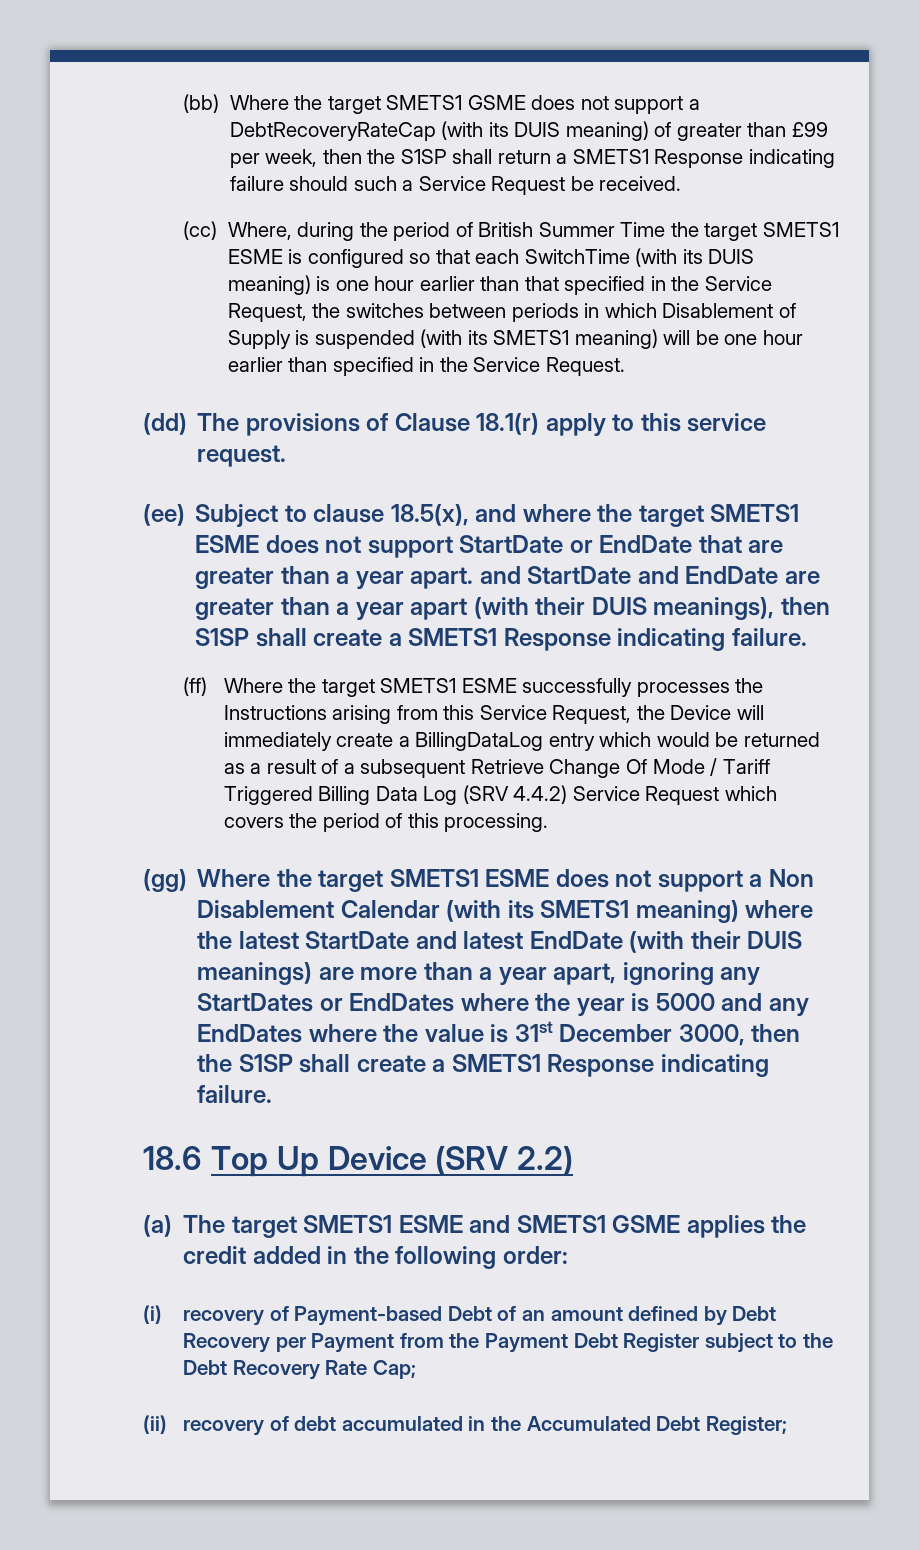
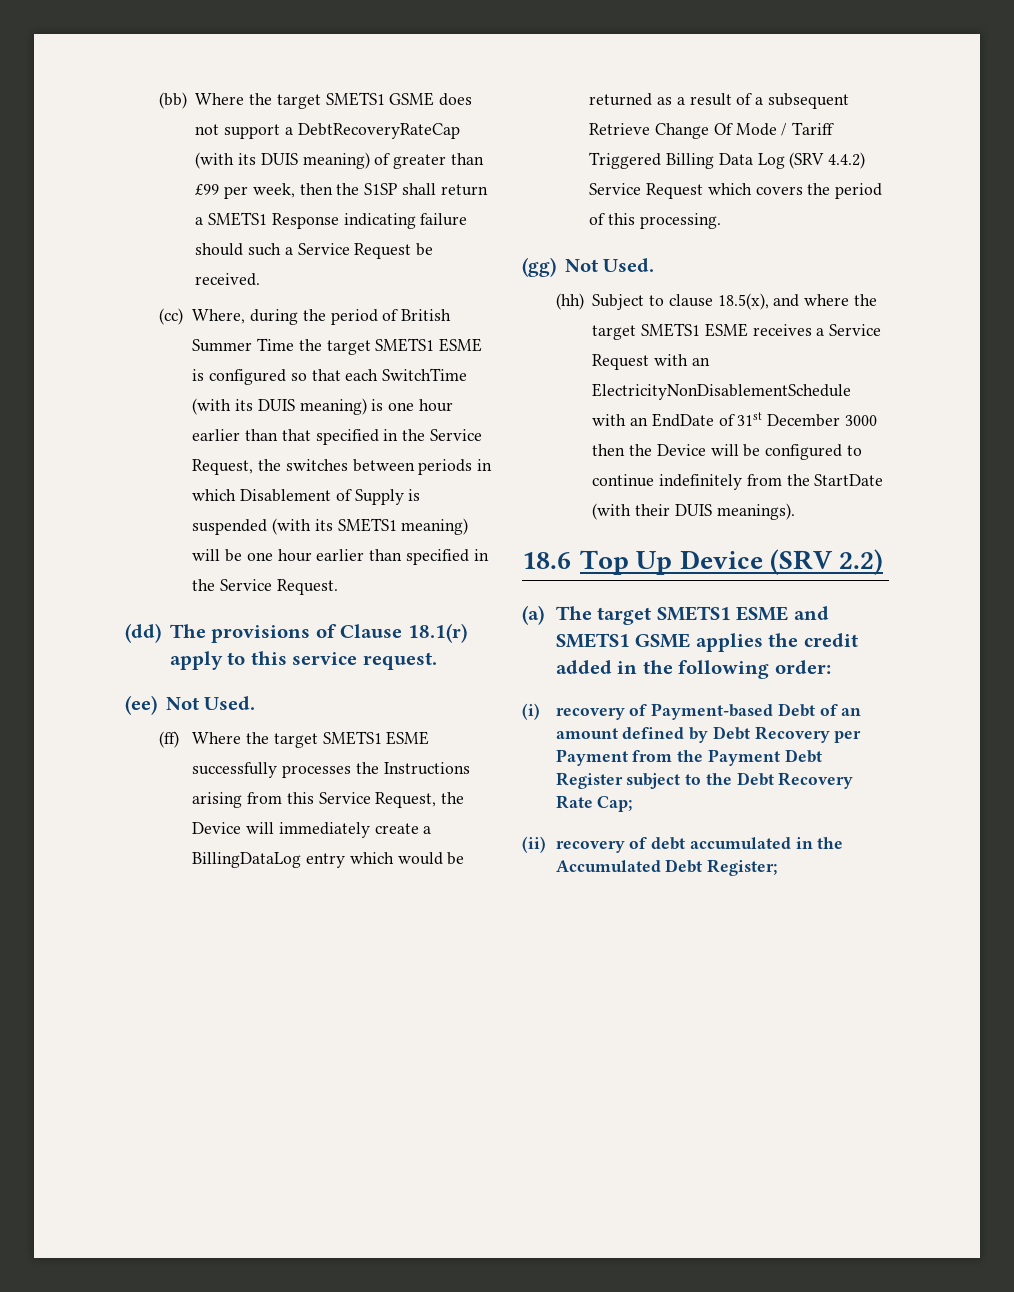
- (ee) Subject to clause 18.5(x), and where the target SMETS1 ESME does not support StartDate or EndDate that are greater than a year apart. and StartDate and EndDate are greater than a year apart (with their DUIS meanings), then S1SP shall create a SMETS1 Response indicating failure.
+ (ee) Not Used.
- (gg) Where the target SMETS1 ESME does not support a Non Disablement Calendar (with its SMETS1 meaning) where the latest StartDate and latest EndDate (with their DUIS meanings) are more than a year apart, ignoring any StartDates or EndDates where the year is 5000 and any EndDates where the value is 31st December 3000, then the S1SP shall create a SMETS1 Response indicating failure.
+ (gg) Not Used.
+ (hh) Subject to clause 18.5(x), and where the target SMETS1 ESME receives a Service Request with an ElectricityNonDisablementSchedule with an EndDate of 31st December 3000 then the Device will be configured to continue indefinitely from the StartDate (with their DUIS meanings).

